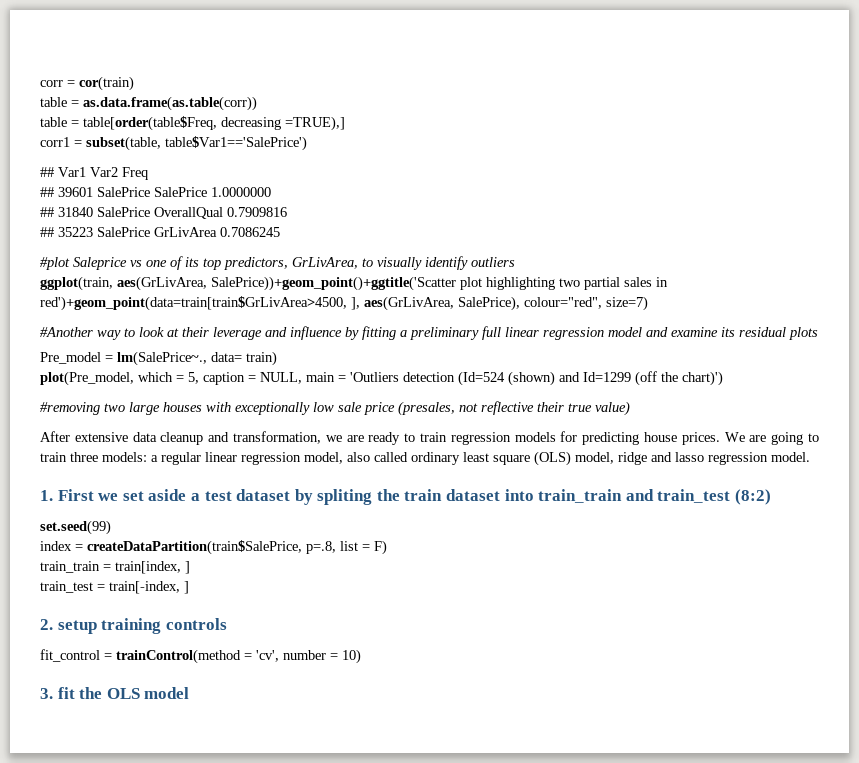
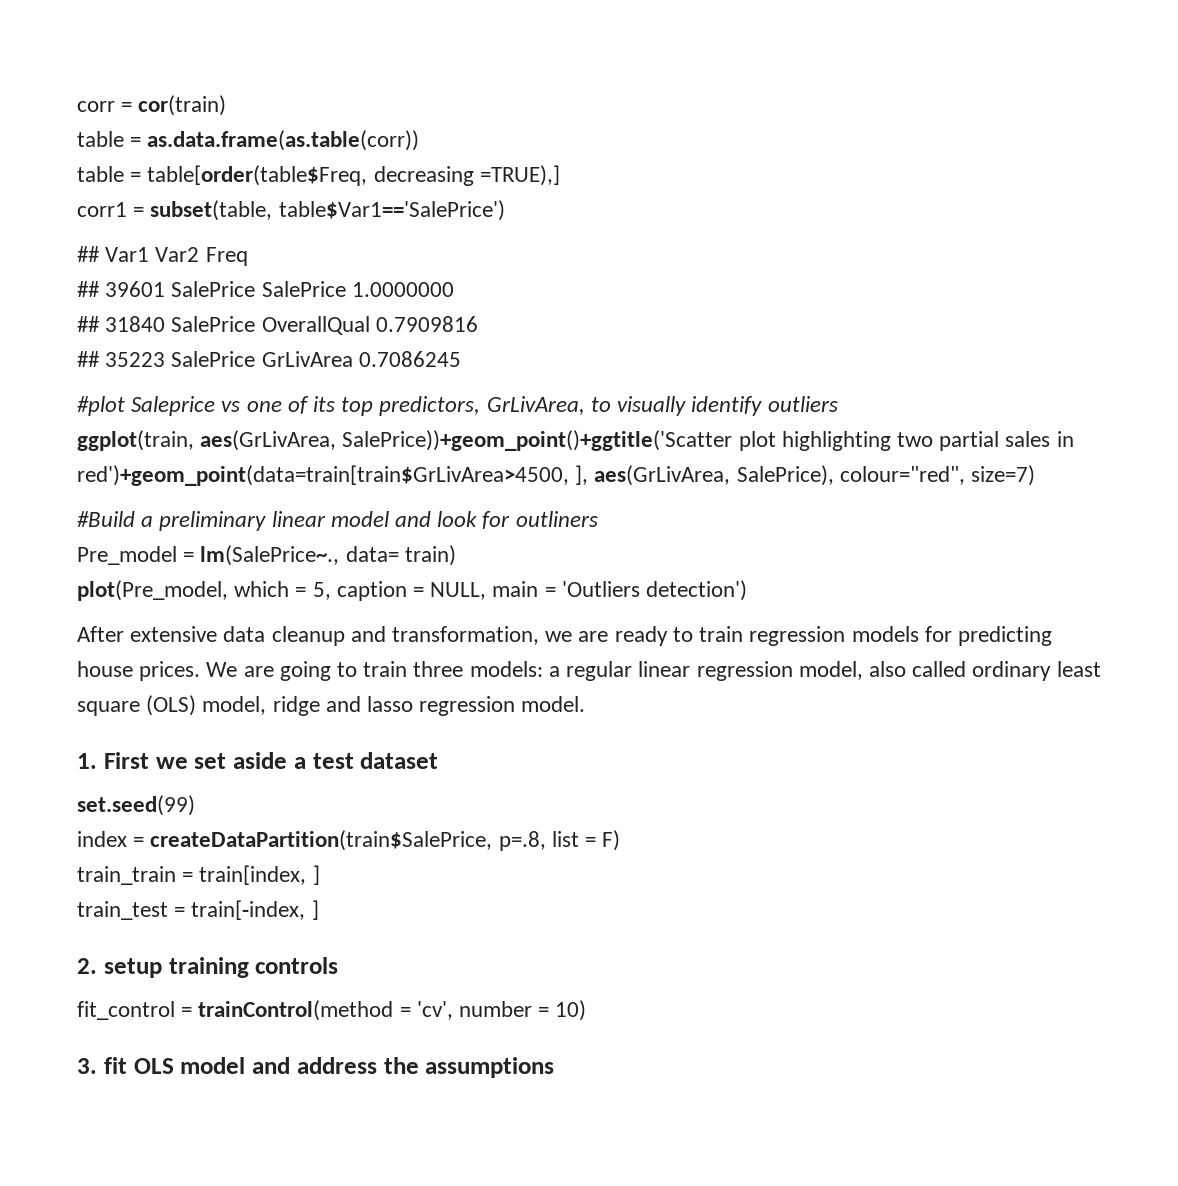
- #Another way to look at their leverage and influence by fitting a preliminary full linear regression model and examine its residual plots
+ #Build a preliminary linear model and look for outliners
- plot(Pre_model, which = 5, caption = NULL, main = 'Outliers detection (Id=524 (shown) and Id=1299 (off the chart)')
- #removing two large houses with exceptionally low sale price (presales, not reflective their true value)
+ plot(Pre_model, which = 5, caption = NULL, main = 'Outliers detection')
- 1. First we set aside a test dataset by spliting the train dataset into train_train and train_test (8:2)
+ 1. First we set aside a test dataset
- 3. fit the OLS model
+ 3. fit OLS model and address the assumptions

